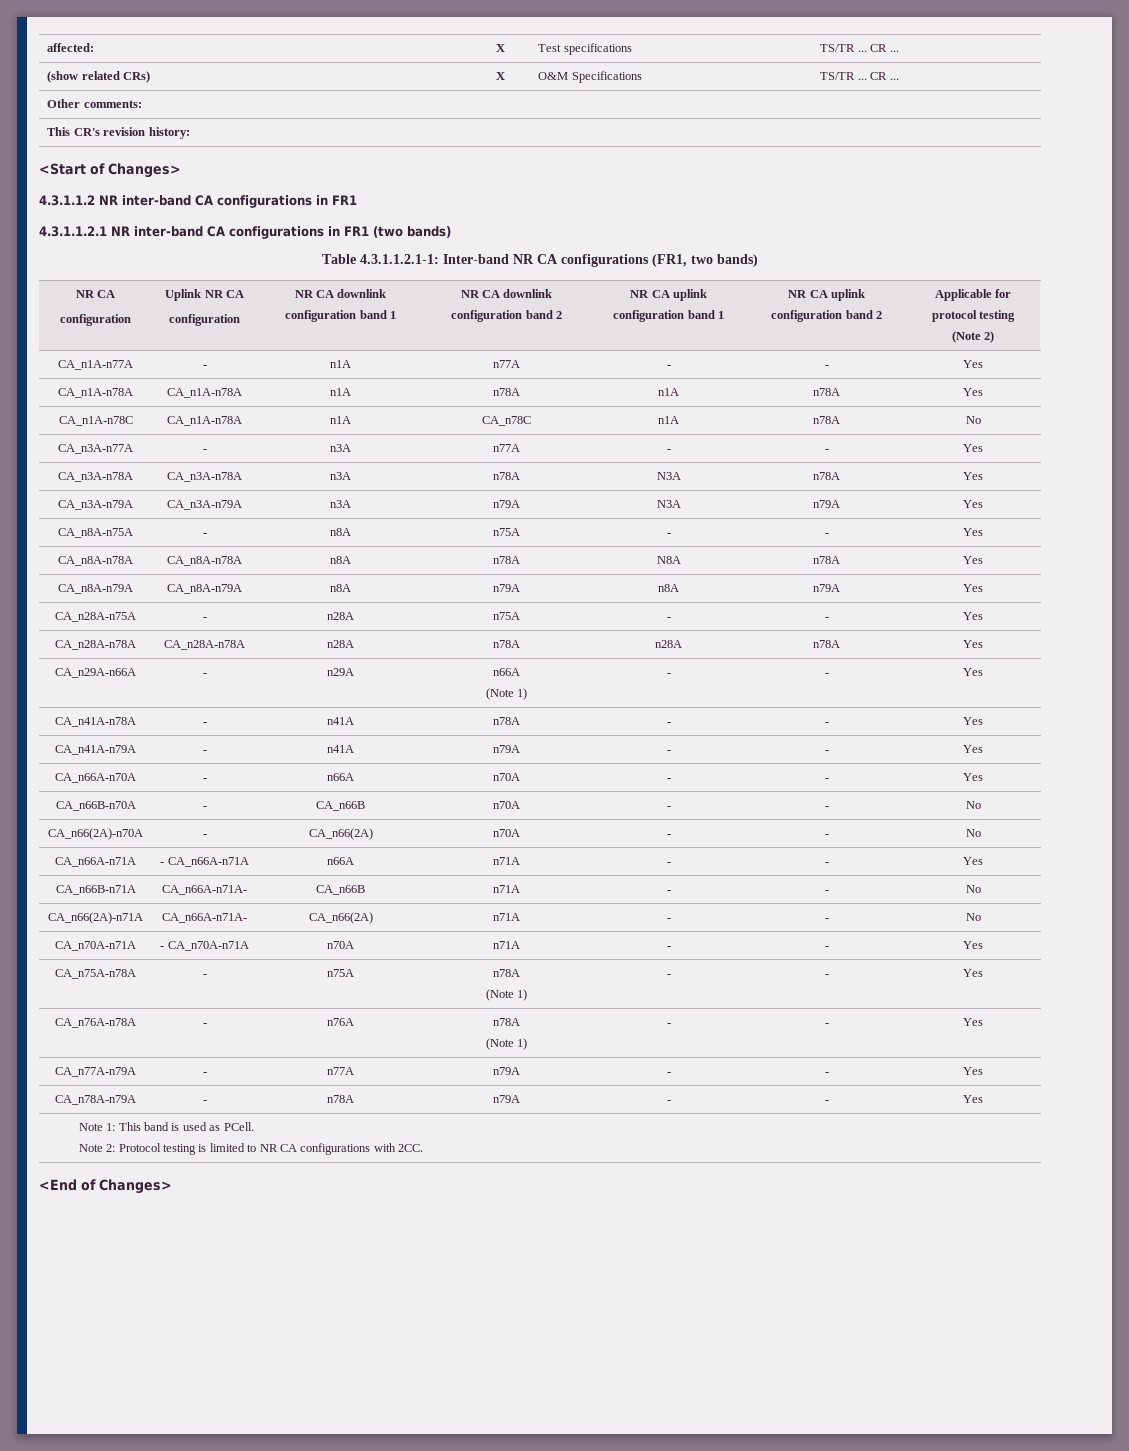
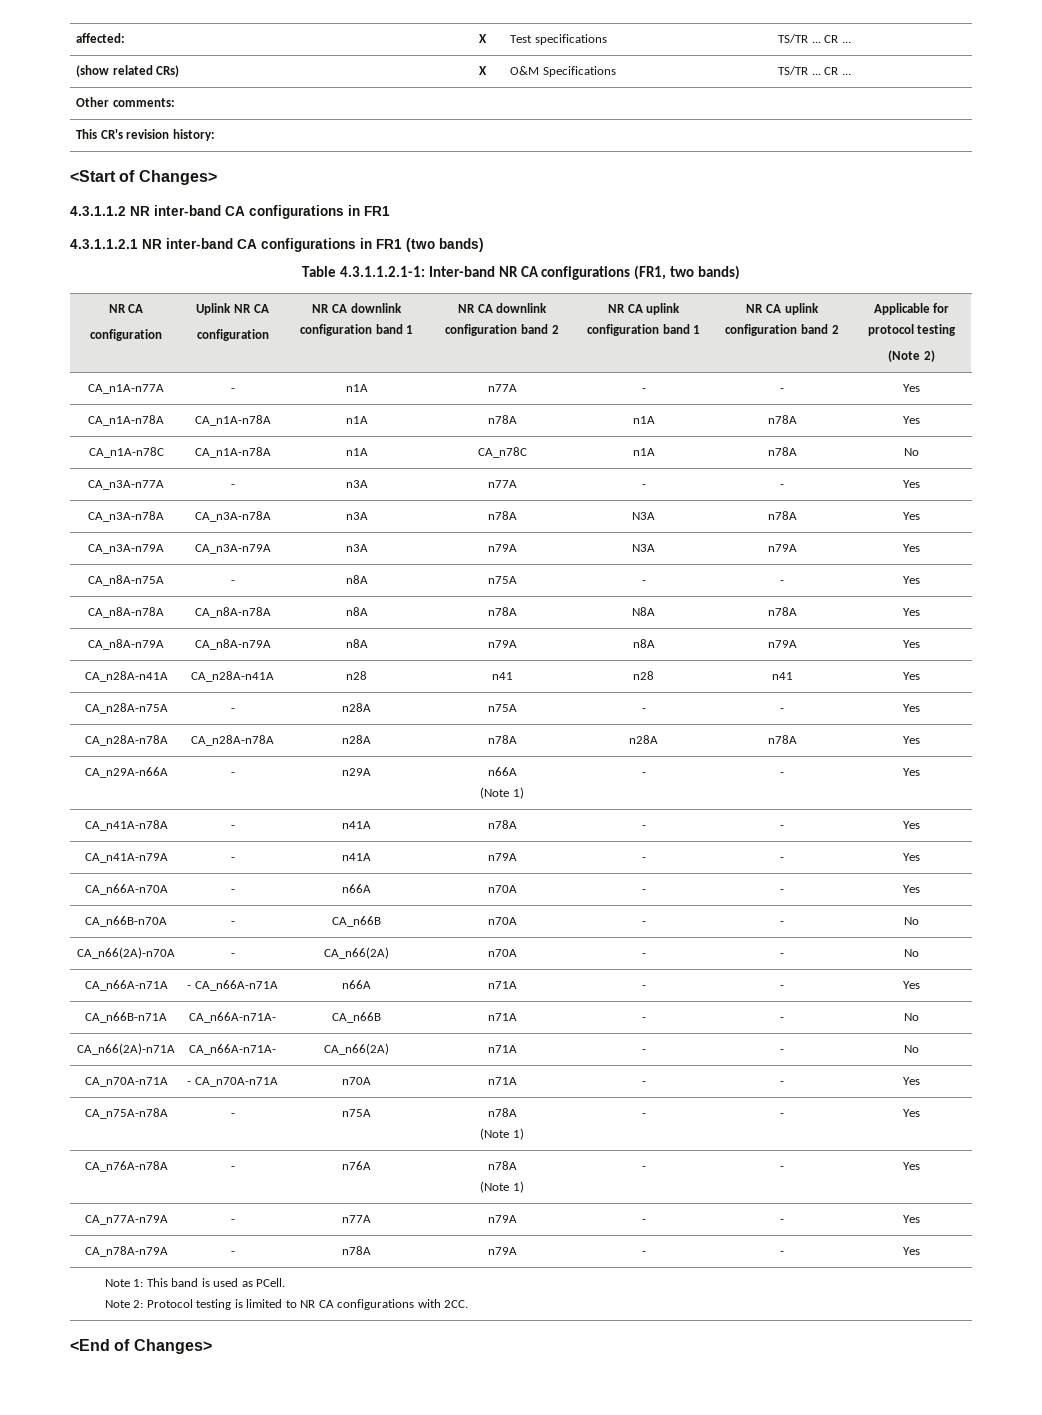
+ CA_n28A-n41A | CA_n28A-n41A | n28 | n41 | n28 | n41 | Yes

